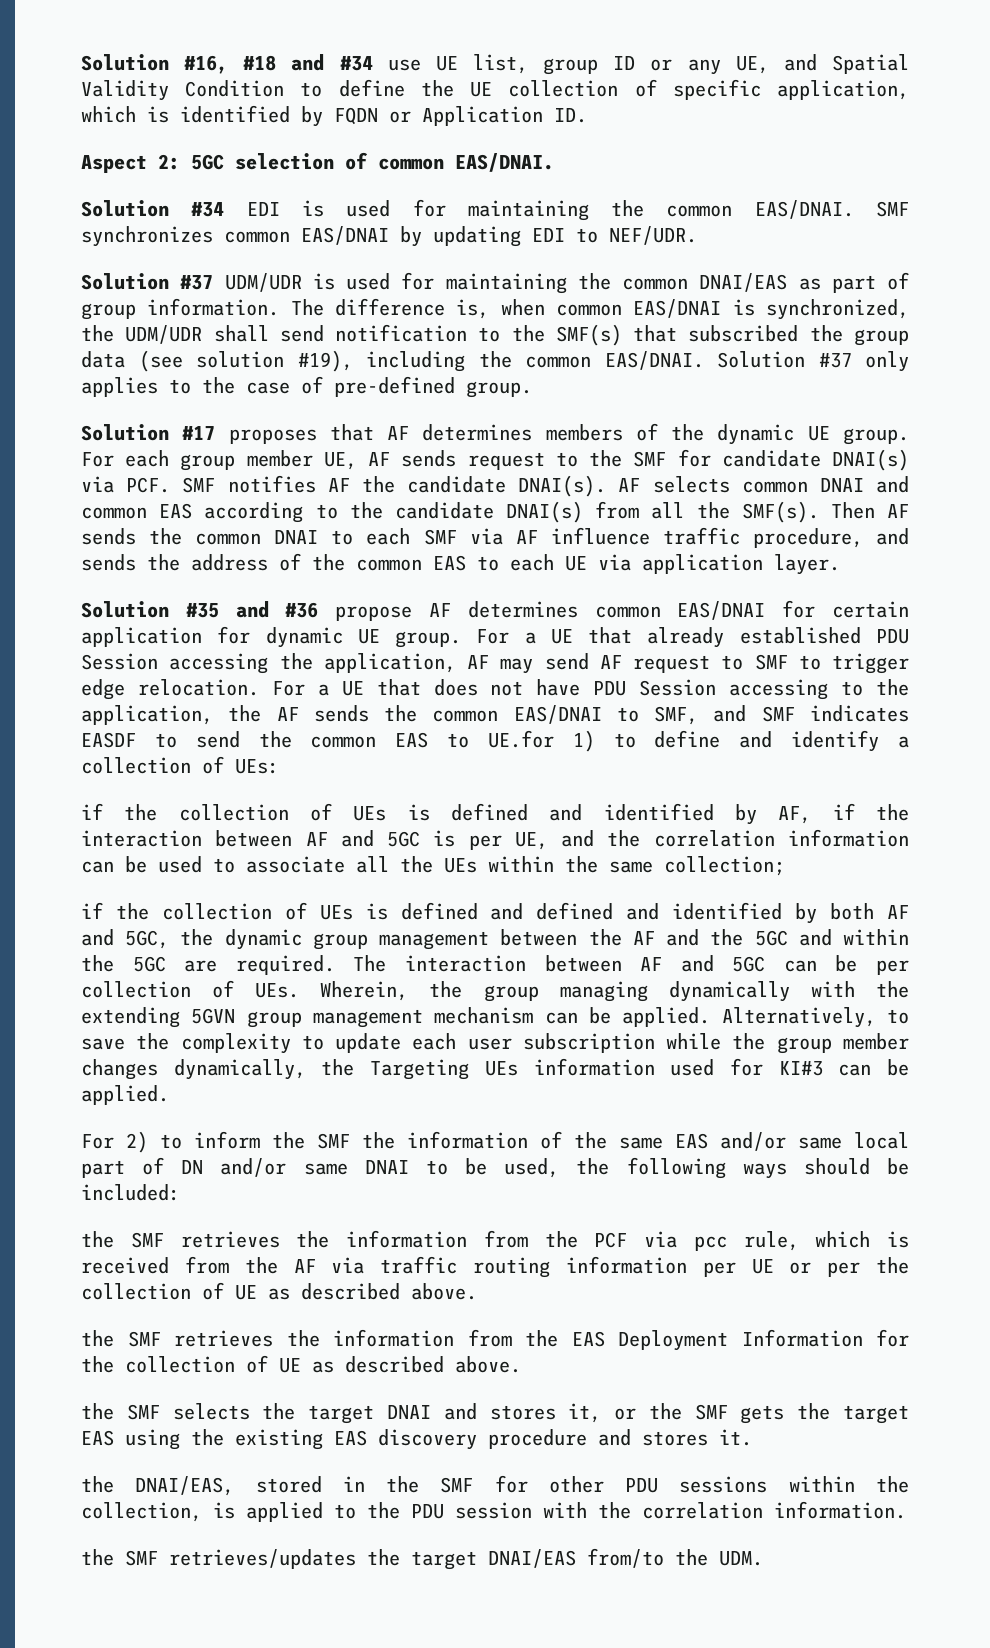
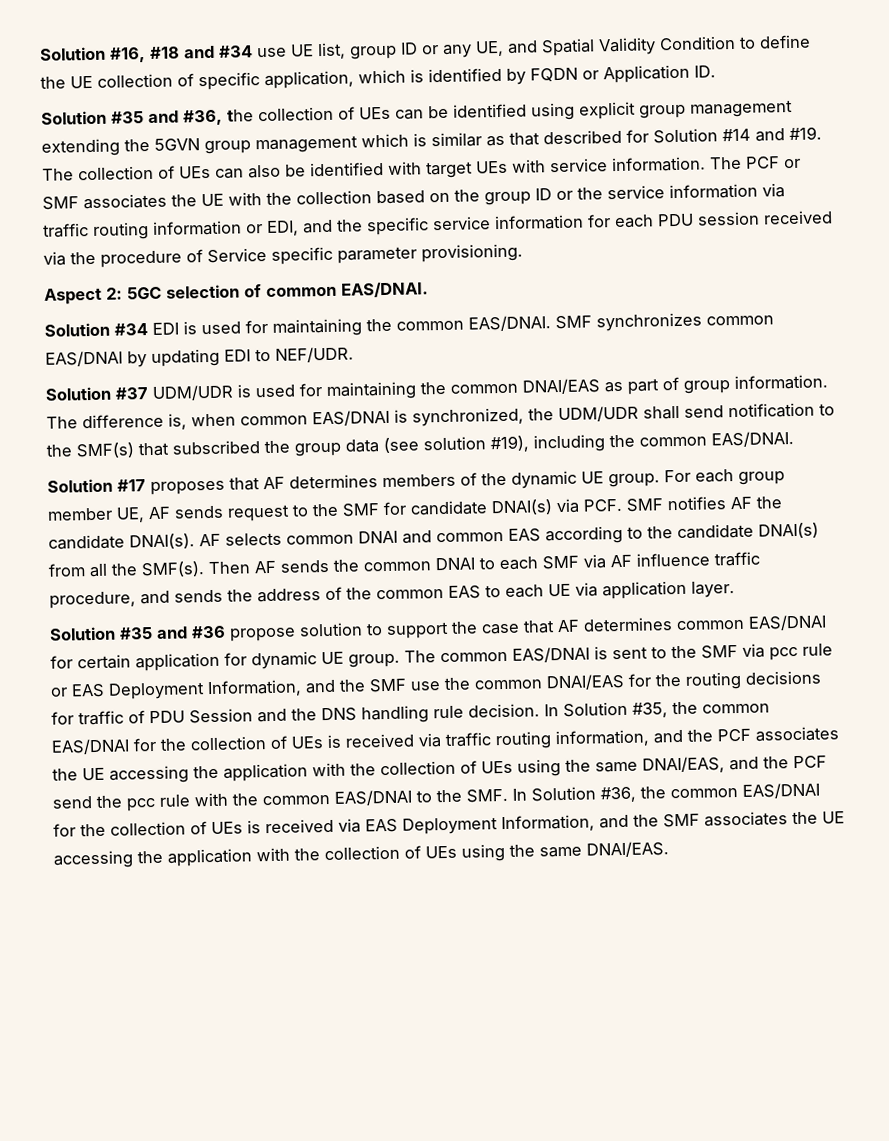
+ Solution #35 and #36, the collection of UEs can be identified using explicit group management extending the 5GVN group management which is similar as that described for Solution #14 and #19. The collection of UEs can also be identified with target UEs with service information. The PCF or SMF associates the UE with the collection based on the group ID or the service information via traffic routing information or EDI, and the specific service information for each PDU session received via the procedure of Service specific parameter provisioning.
- Solution #37 only applies to the case of pre-defined group.
- Solution #35 and #36 propose AF determines common EAS/DNAI for certain application for dynamic UE group.
+ Solution #35 and #36 propose solution to support the case that AF determines common EAS/DNAI for certain application for dynamic UE group.
- For a UE that already established PDU Session accessing the application, AF may send AF request to SMF to trigger edge relocation. For a UE that does not have PDU Session accessing to the application, the AF sends the common EAS/DNAI to SMF, and SMF indicates EASDF to send the common EAS to UE.for 1) to define and identify a collection of UEs:
- if the collection of UEs is defined and identified by AF, if the interaction between AF and 5GC is per UE, and the correlation information can be used to associate all the UEs within the same collection;
- if the collection of UEs is defined and defined and identified by both AF and 5GC, the dynamic group management between the AF and the 5GC and within the 5GC are required. The interaction between AF and 5GC can be per collection of UEs. Wherein, the group managing dynamically with the extending 5GVN group management mechanism can be applied. Alternatively, to save the complexity to update each user subscription while the group member changes dynamically, the Targeting UEs information used for KI#3 can be applied.
- For 2) to inform the SMF the information of the same EAS and/or same local part of DN and/or same DNAI to be used, the following ways should be included:
- the SMF retrieves the information from the PCF via pcc rule, which is received from the AF via traffic routing information per UE or per the collection of UE as described above.
- the SMF retrieves the information from the EAS Deployment Information for the collection of UE as described above.
- the SMF selects the target DNAI and stores it, or the SMF gets the target EAS using the existing EAS discovery procedure and stores it.
- the DNAI/EAS, stored in the SMF for other PDU sessions within the collection, is applied to the PDU session with the correlation information.
- the SMF retrieves/updates the target DNAI/EAS from/to the UDM.
+ The common EAS/DNAI is sent to the SMF via pcc rule or EAS Deployment Information, and the SMF use the common DNAI/EAS for the routing decisions for traffic of PDU Session and the DNS handling rule decision. In Solution #35, the common EAS/DNAI for the collection of UEs is received via traffic routing information, and the PCF associates the UE accessing the application with the collection of UEs using the same DNAI/EAS, and the PCF send the pcc rule with the common EAS/DNAI to the SMF. In Solution #36, the common EAS/DNAI for the collection of UEs is received via EAS Deployment Information, and the SMF associates the UE accessing the application with the collection of UEs using the same DNAI/EAS.

